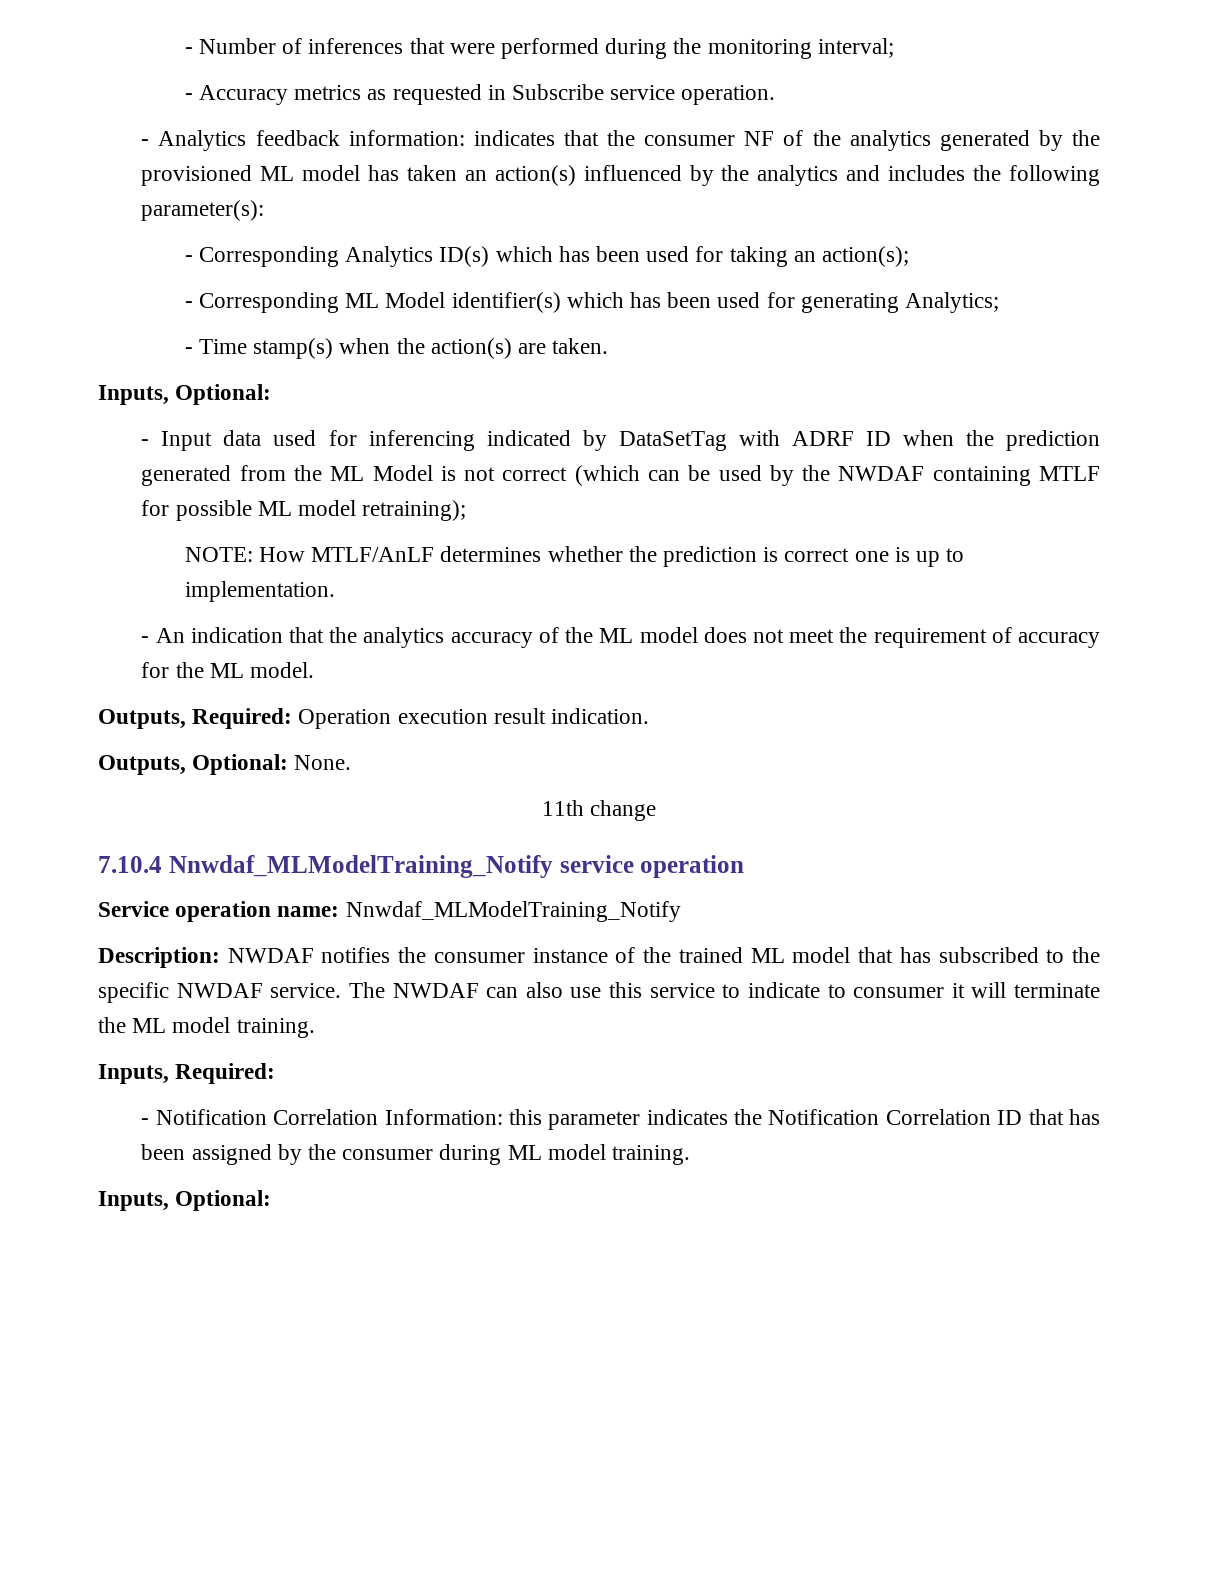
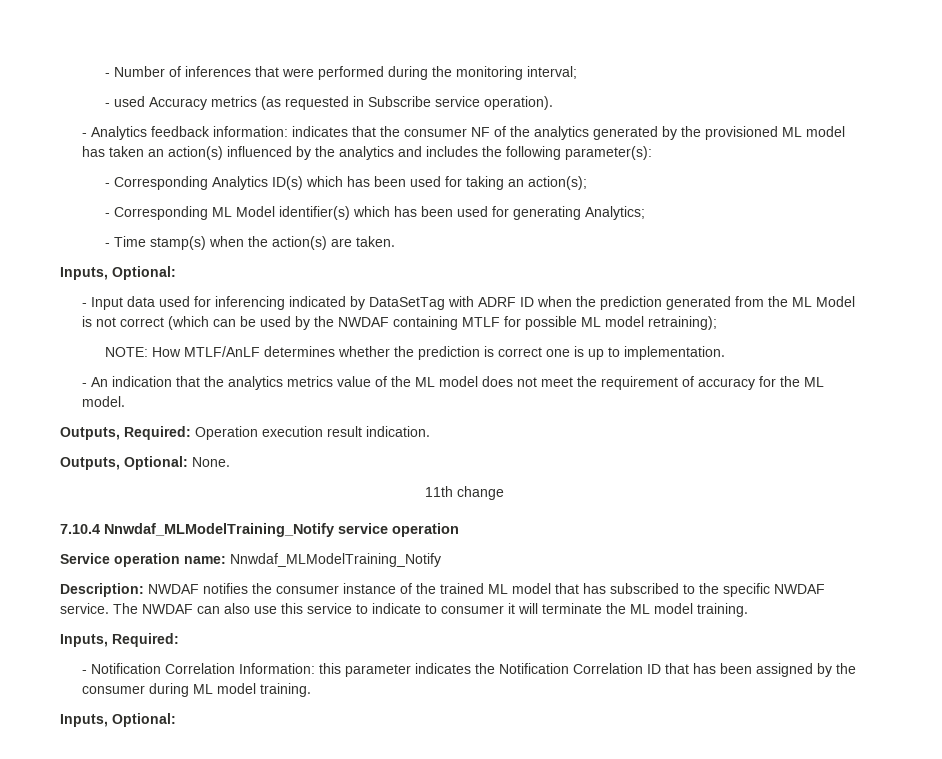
- - Accuracy metrics as requested in Subscribe service operation.
+ - used Accuracy metrics (as requested in Subscribe service operation).
- - An indication that the analytics accuracy of the ML model does not meet the requirement of accuracy for the ML model.
+ - An indication that the analytics metrics value of the ML model does not meet the requirement of accuracy for the ML model.

